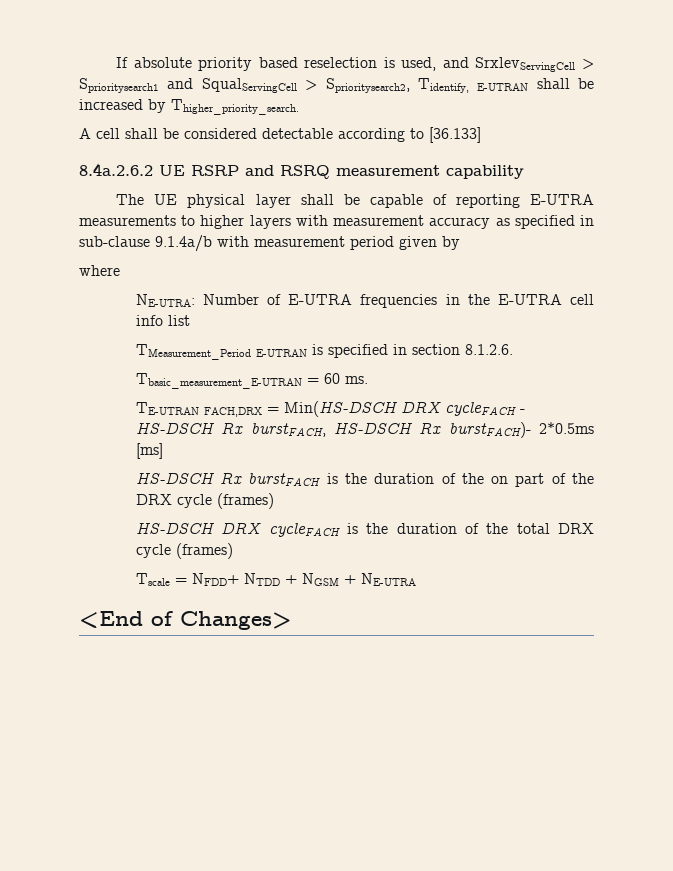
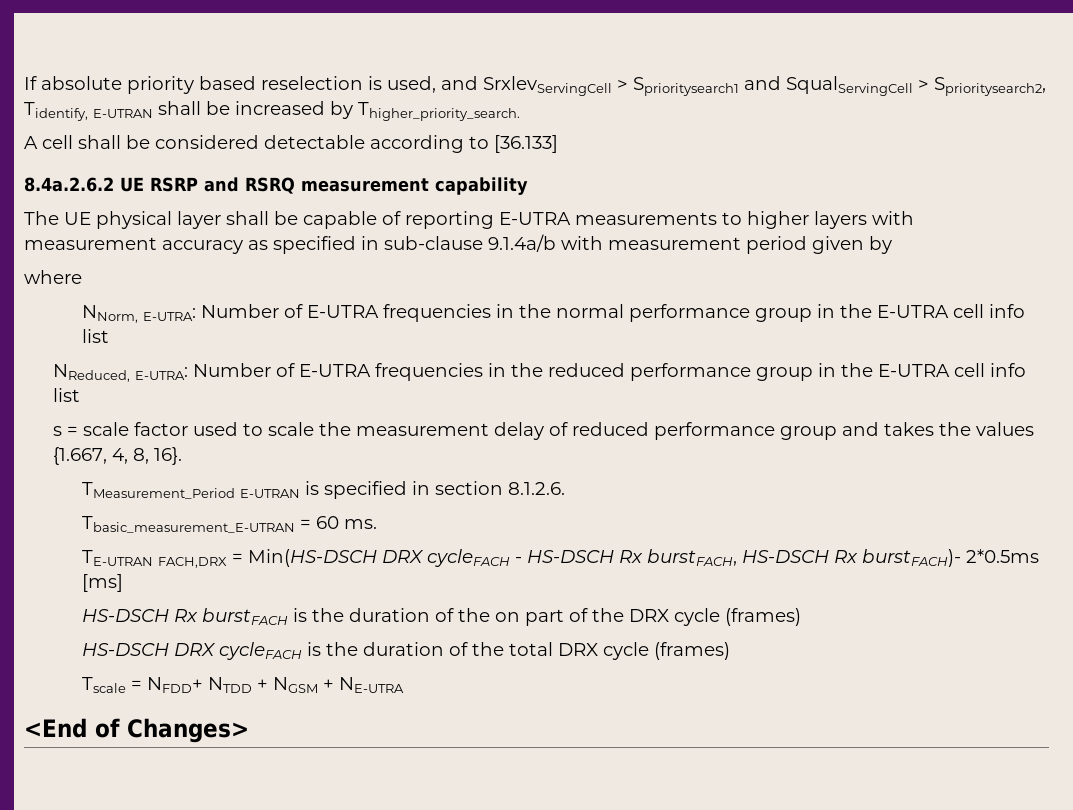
- NE-UTRA: Number of E-UTRA frequencies in the E-UTRA cell info list
+ NNorm, E-UTRA: Number of E-UTRA frequencies in the normal performance group in the E-UTRA cell info list
+ NReduced, E-UTRA: Number of E-UTRA frequencies in the reduced performance group in the E-UTRA cell info list
+ s = scale factor used to scale the measurement delay of reduced performance group and takes the values {1.667, 4, 8, 16}.

